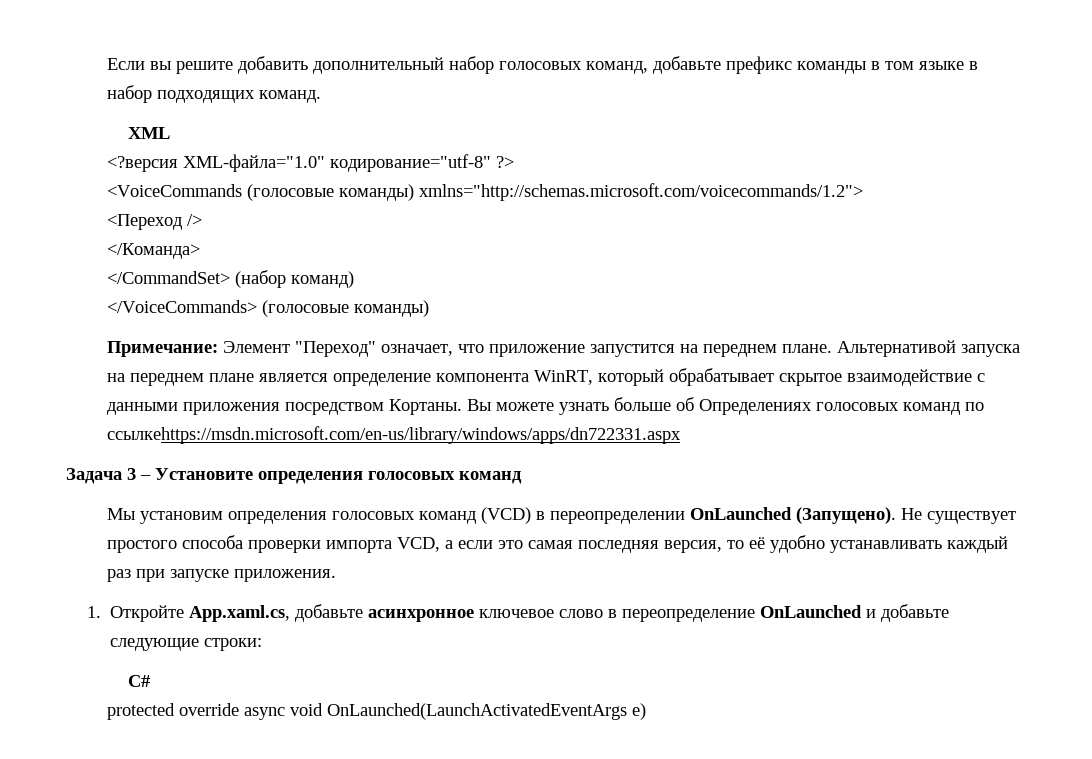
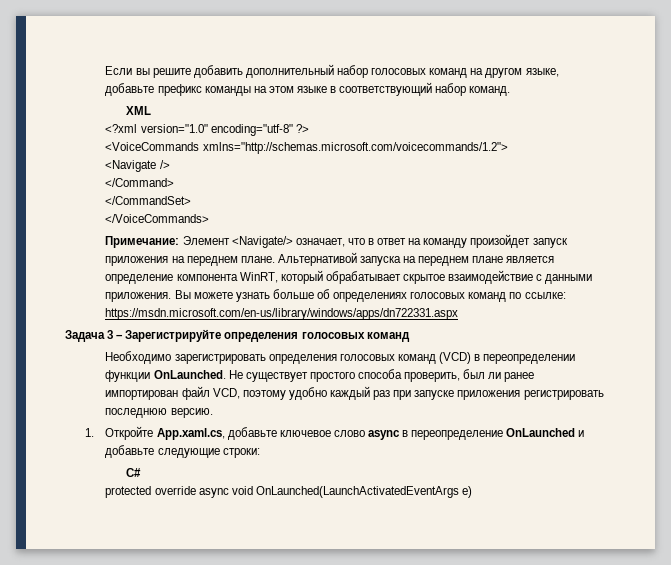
- Если вы решите добавить дополнительный набор голосовых команд, добавьте префикс команды в том языке в набор подходящих команд.
+ Если вы решите добавить дополнительный набор голосовых команд на другом языке, добавьте префикс команды на этом языке в соответствующий набор команд.
- <?версия XML-файла="1.0" кодирование="utf-8" ?>
+ <?xml version="1.0" encoding="utf-8" ?>
- <VoiceCommands (голосовые команды) xmlns="http://schemas.microsoft.com/voicecommands/1.2">
+ <VoiceCommands xmlns="http://schemas.microsoft.com/voicecommands/1.2">
- <Переход />
+ <Navigate />
- </Команда>
+ </Command>
- </CommandSet> (набор команд)
+ </CommandSet>
- </VoiceCommands> (голосовые команды)
+ </VoiceCommands>
- Примечание: Элемент "Переход" означает, что приложение запустится на переднем плане.
+ Примечание: Элемент <Navigate/> означает, что в ответ на команду произойдет запуск приложения на переднем плане.
- Альтернативой запуска на переднем плане является определение компонента WinRT, который обрабатывает скрытое взаимодействие с данными приложения посредством Кортаны.
+ Альтернативой запуска на переднем плане является определение компонента WinRT, который обрабатывает скрытое взаимодействие с данными приложения.
- Вы можете узнать больше об Определениях голосовых команд по ссылкеhttps://msdn.microsoft.com/en-us/library/windows/apps/dn722331.aspx
+ Вы можете узнать больше об определениях голосовых команд по ссылке: https://msdn.microsoft.com/en-us/library/windows/apps/dn722331.aspx
- Задача 3 – Установите определения голосовых команд
+ Задача 3 – Зарегистрируйте определения голосовых команд
- Мы установим определения голосовых команд (VCD) в переопределении OnLaunched (Запущено).
+ Необходимо зарегистрировать определения голосовых команд (VCD) в переопределении функции OnLaunched.
- Не существует простого способа проверки импорта VCD, а если это самая последняя версия, то её удобно устанавливать каждый раз при запуске приложения.
+ Не существует простого способа проверить, был ли ранее импортирован файл VCD, поэтому удобно каждый раз при запуске приложения регистрировать последнюю версию.
- 1. Откройте App.xaml.cs, добавьте асинхронное ключевое слово в переопределение OnLaunched и добавьте следующие строки:
+ 1. Откройте App.xaml.cs, добавьте ключевое слово async в переопределение OnLaunched и добавьте следующие строки:

